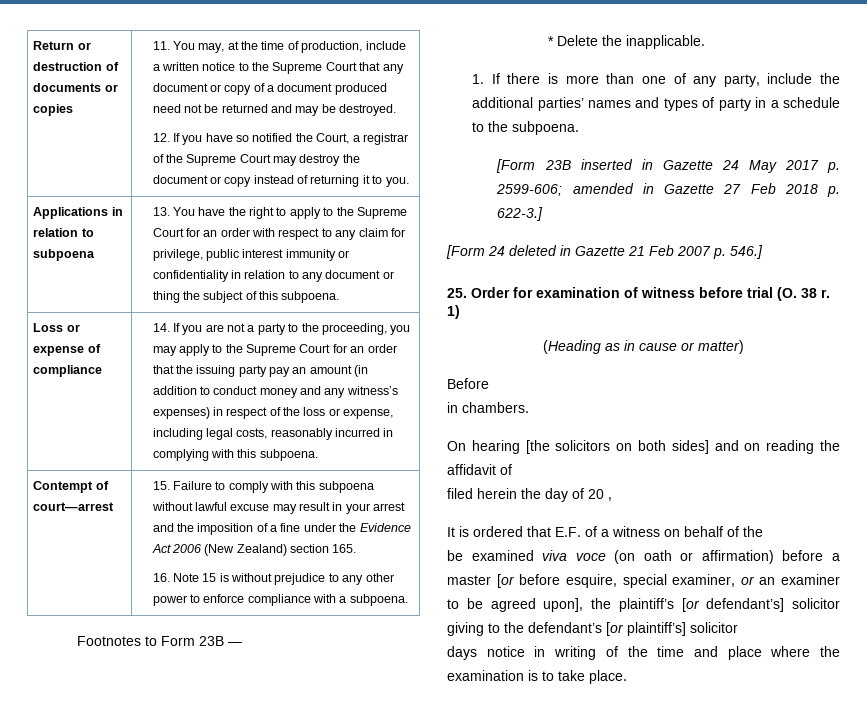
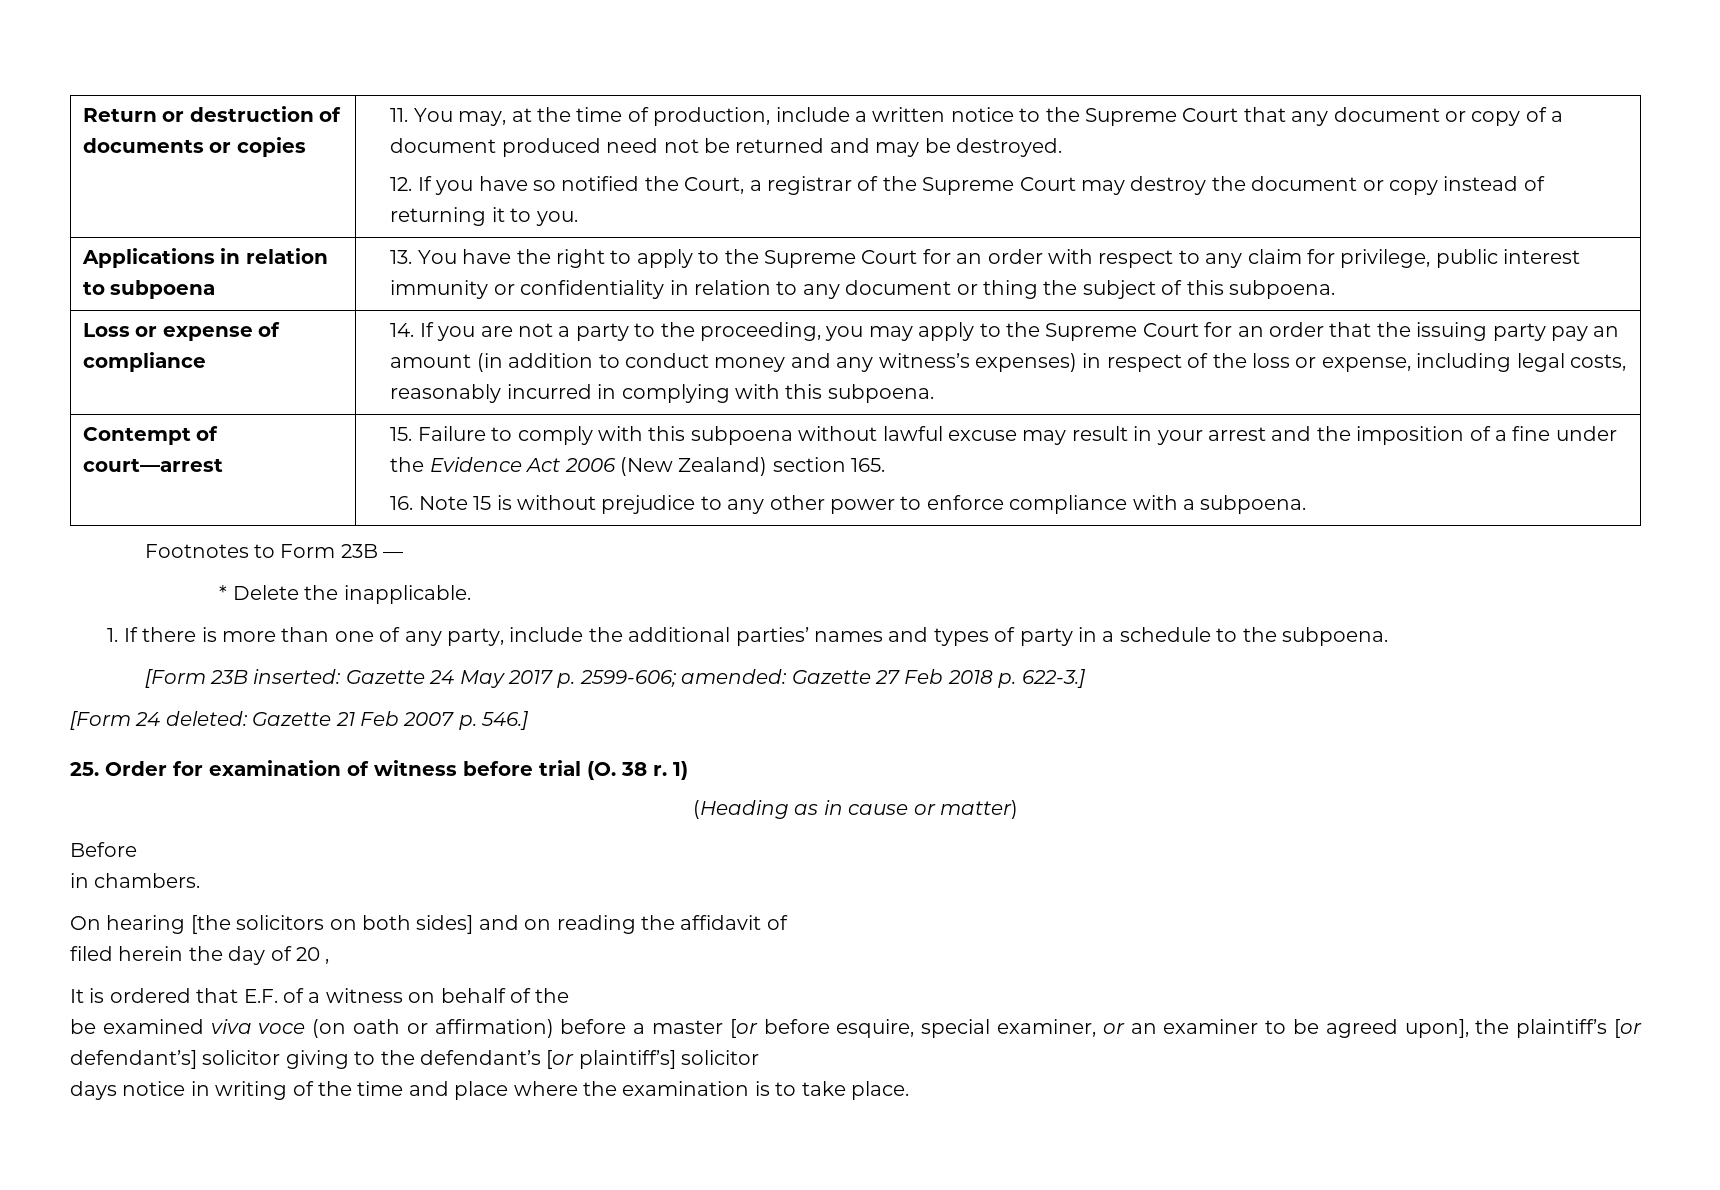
- [Form 23B inserted in Gazette 24 May 2017 p. 2599-606; amended in Gazette 27 Feb 2018 p. 622-3.]
+ [Form 23B inserted: Gazette 24 May 2017 p. 2599-606; amended: Gazette 27 Feb 2018 p. 622-3.]
- [Form 24 deleted in Gazette 21 Feb 2007 p. 546.]
+ [Form 24 deleted: Gazette 21 Feb 2007 p. 546.]

